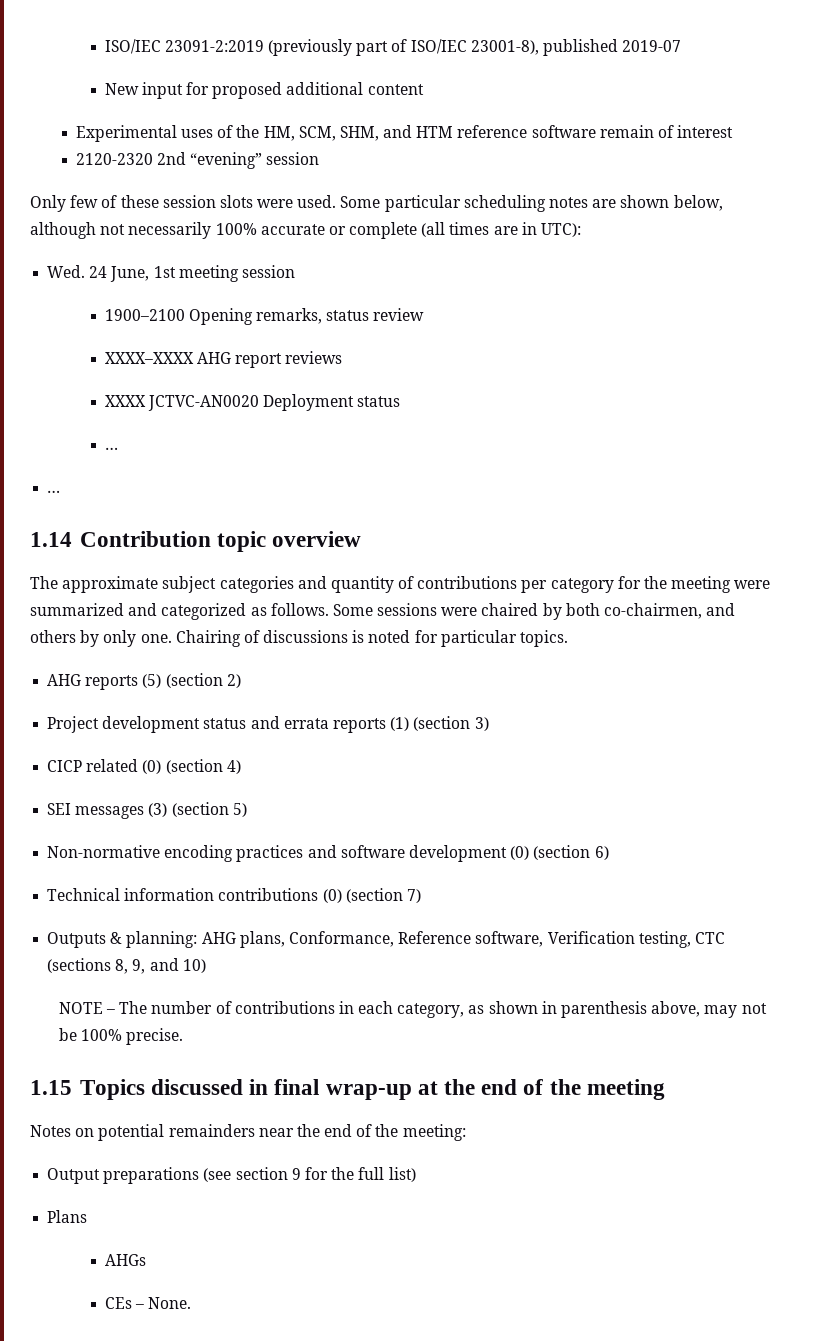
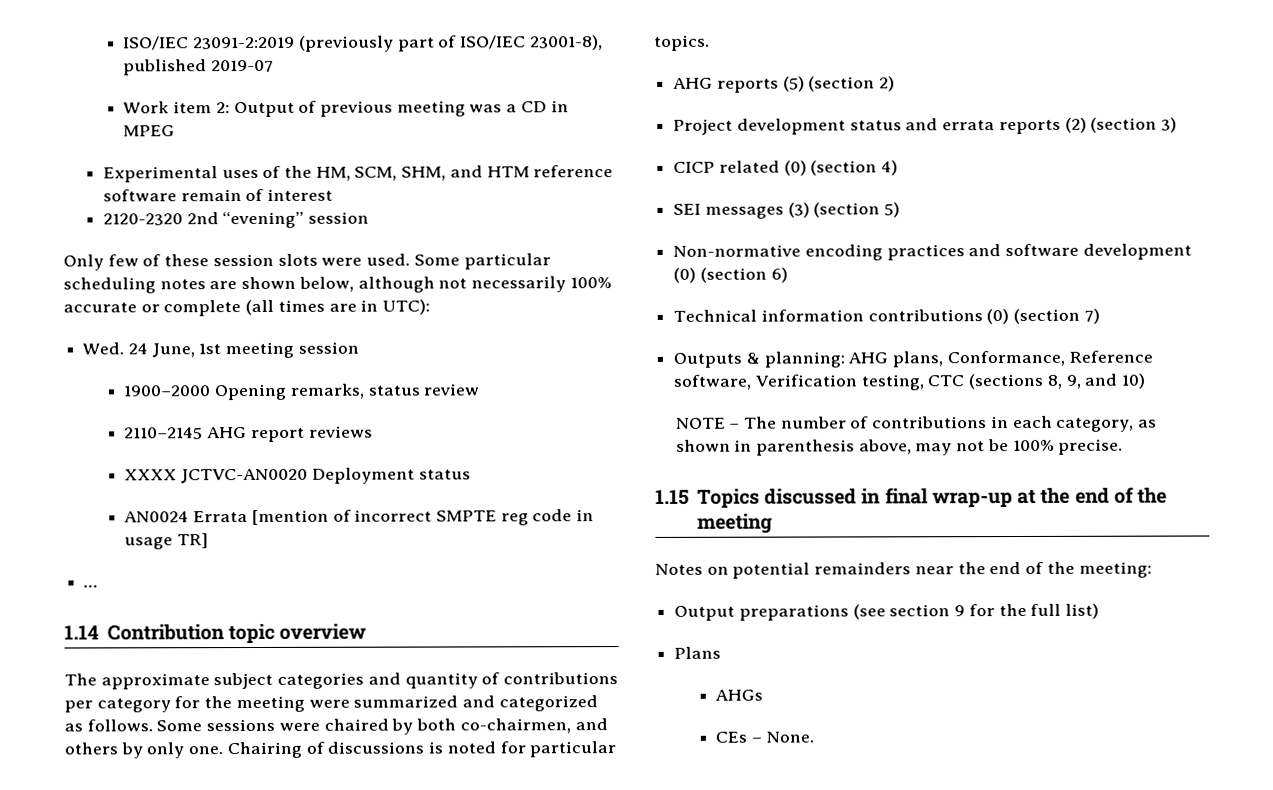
- New input for proposed additional content
+ Work item 2: Output of previous meeting was a CD in MPEG
- 1900–2100 Opening remarks, status review
+ 1900–2000 Opening remarks, status review
- XXXX–XXXX AHG report reviews
+ 2110–2145 AHG report reviews
  XXXX JCTVC-AN0020 Deployment status
- …
+ AN0024 Errata [mention of incorrect SMPTE reg code in usage TR]
- Project development status and errata reports (1) (section 3)
+ Project development status and errata reports (2) (section 3)

